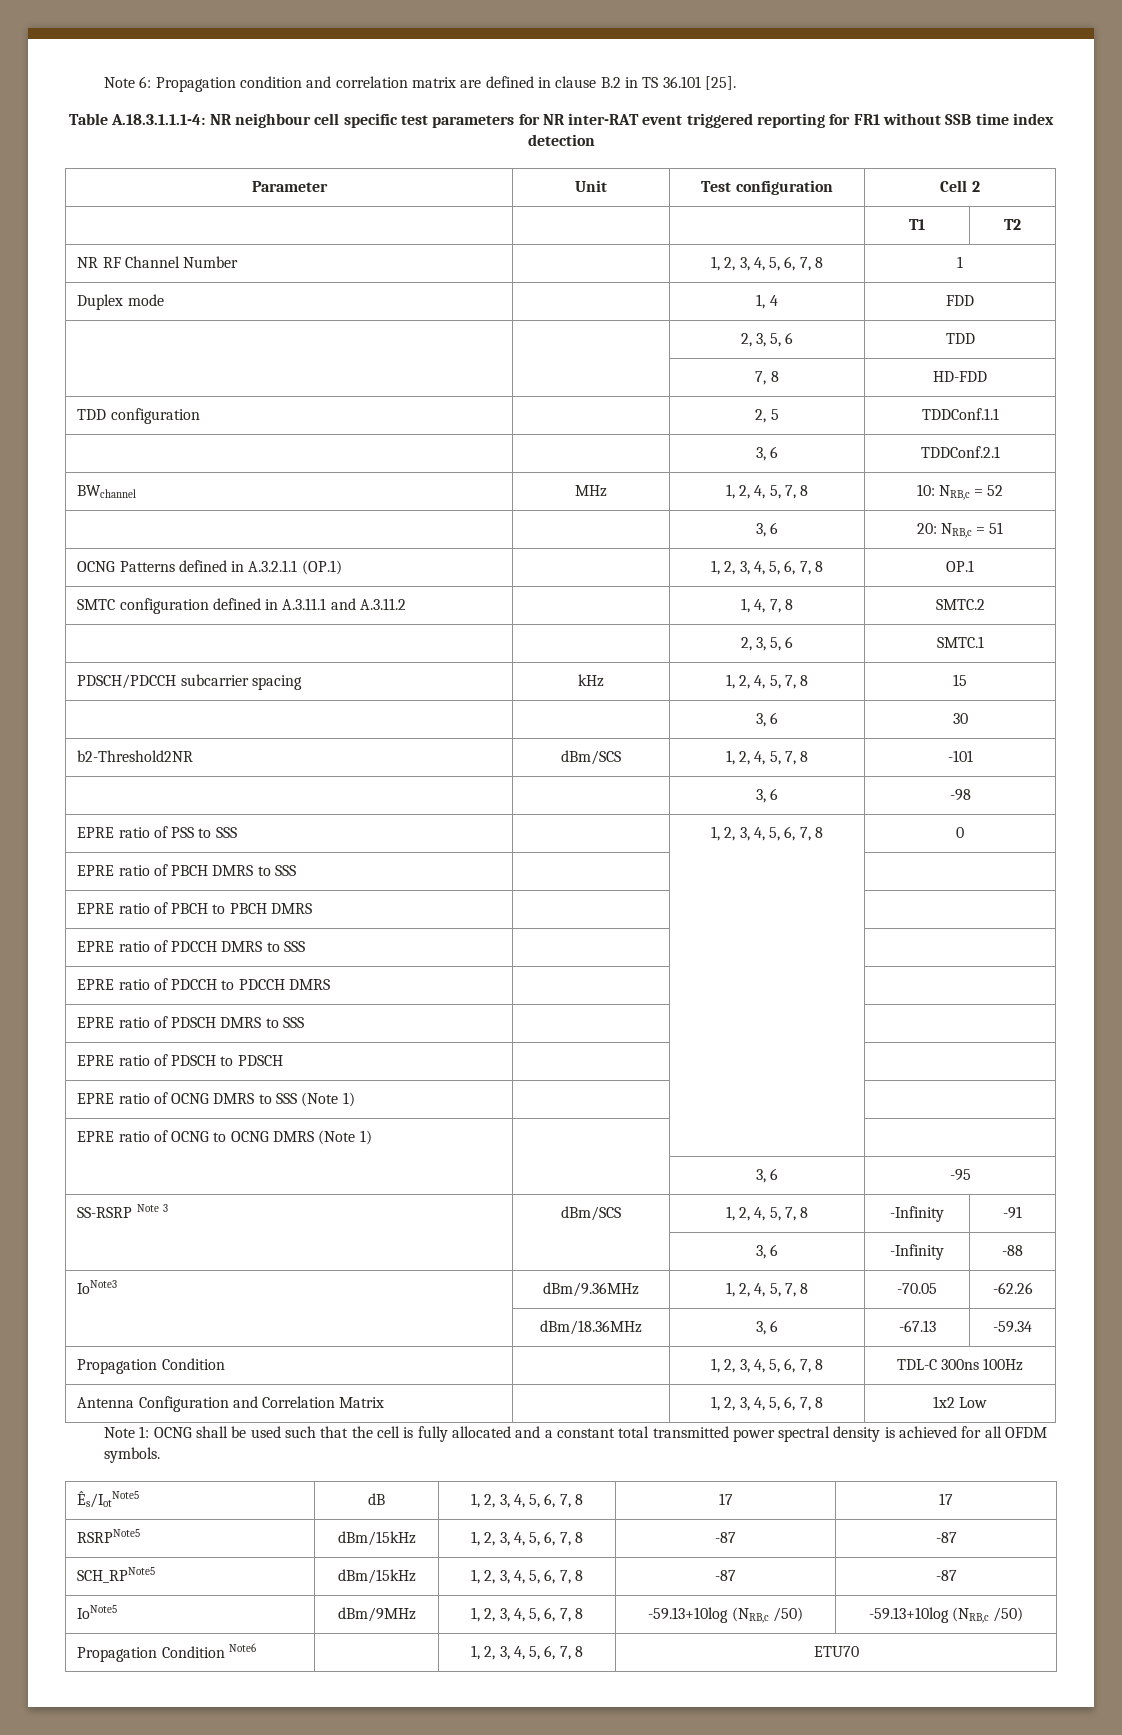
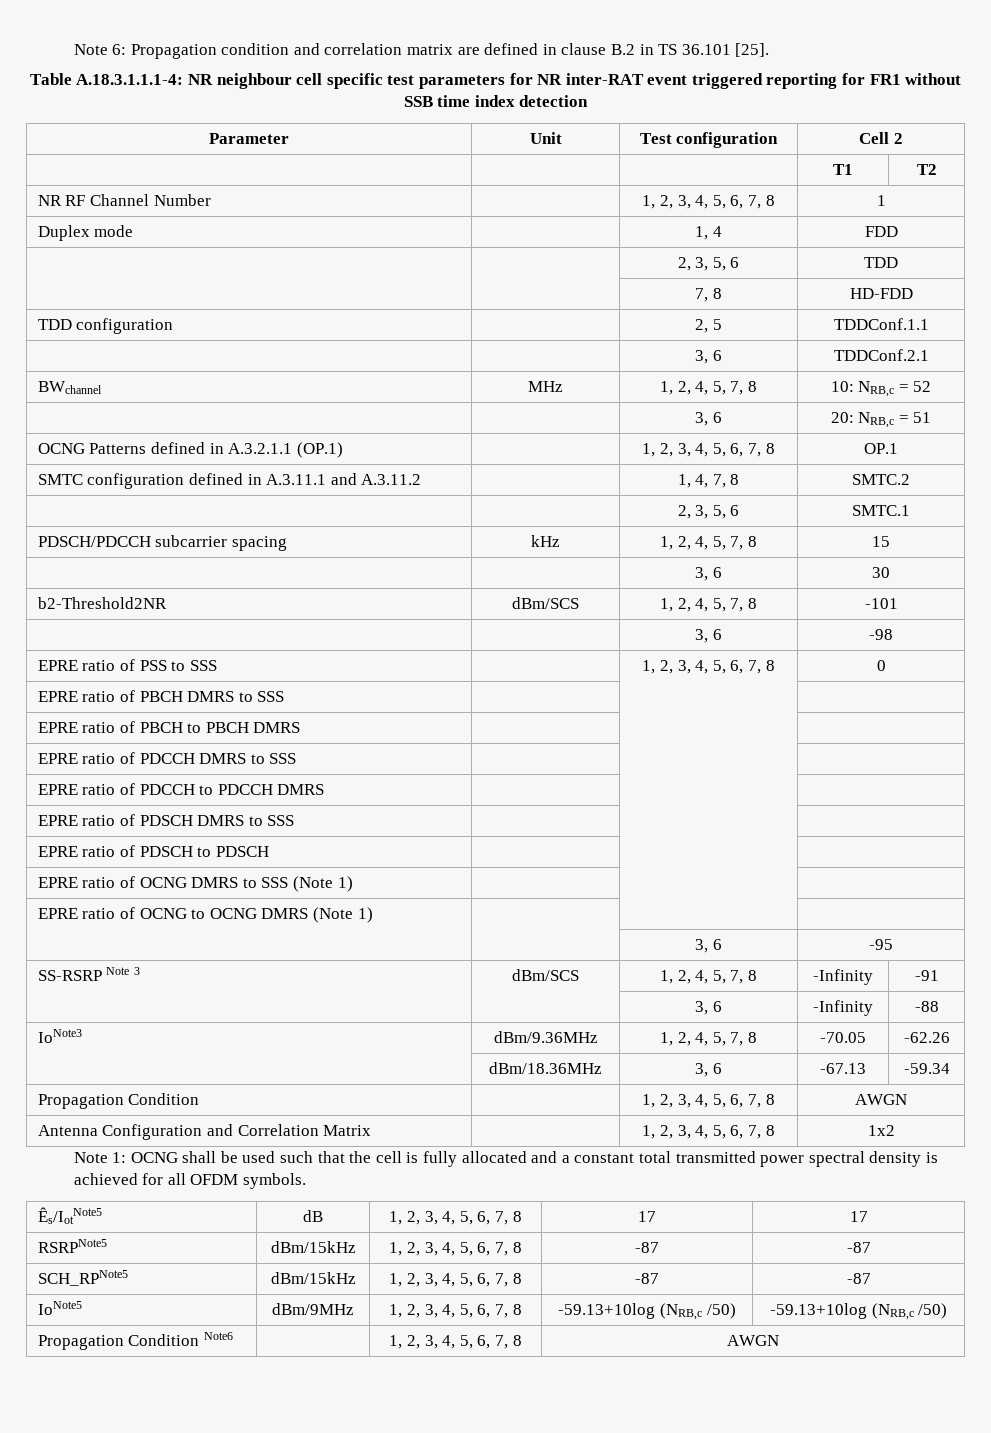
- Propagation Condition | | 1, 2, 3, 4, 5, 6, 7, 8 | TDL-C 300ns 100Hz
+ Propagation Condition | | 1, 2, 3, 4, 5, 6, 7, 8 | AWGN
- Antenna Configuration and Correlation Matrix | | 1, 2, 3, 4, 5, 6, 7, 8 | 1x2 Low
+ Antenna Configuration and Correlation Matrix | | 1, 2, 3, 4, 5, 6, 7, 8 | 1x2
- Propagation Condition Note6 | | 1, 2, 3, 4, 5, 6, 7, 8 | ETU70
+ Propagation Condition Note6 | | 1, 2, 3, 4, 5, 6, 7, 8 | AWGN

